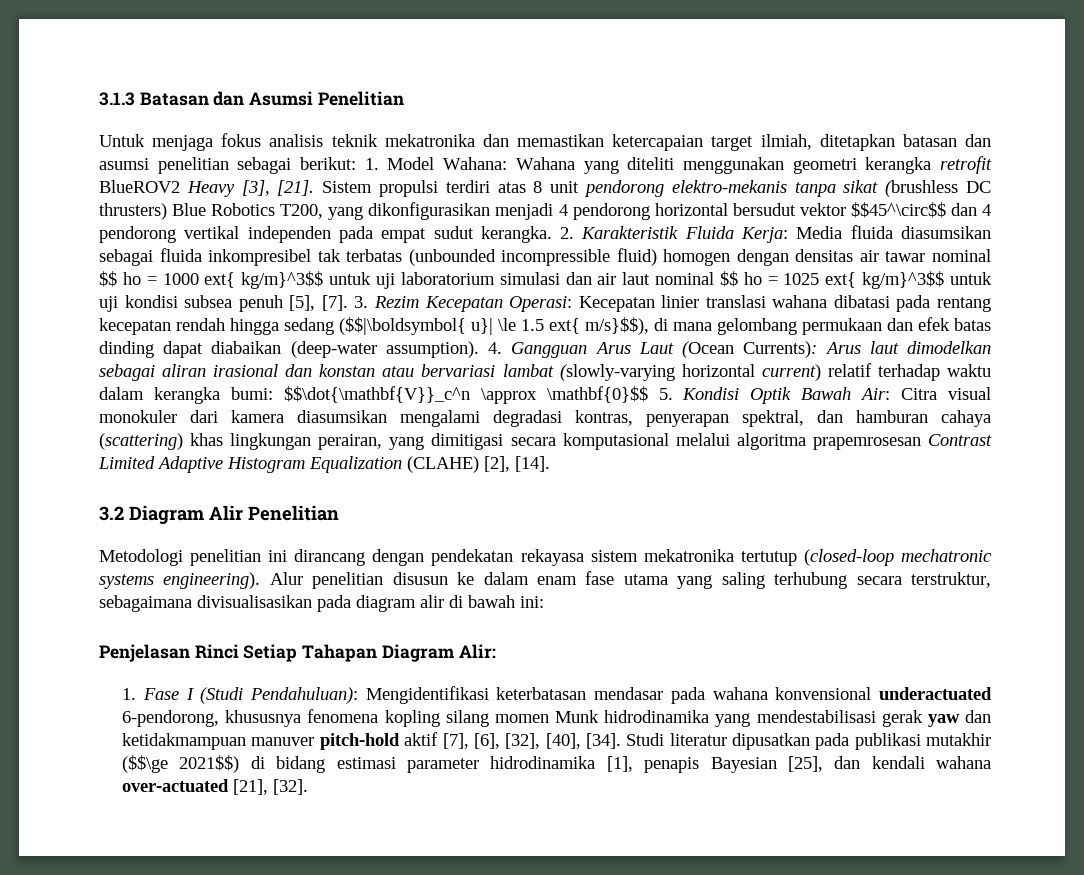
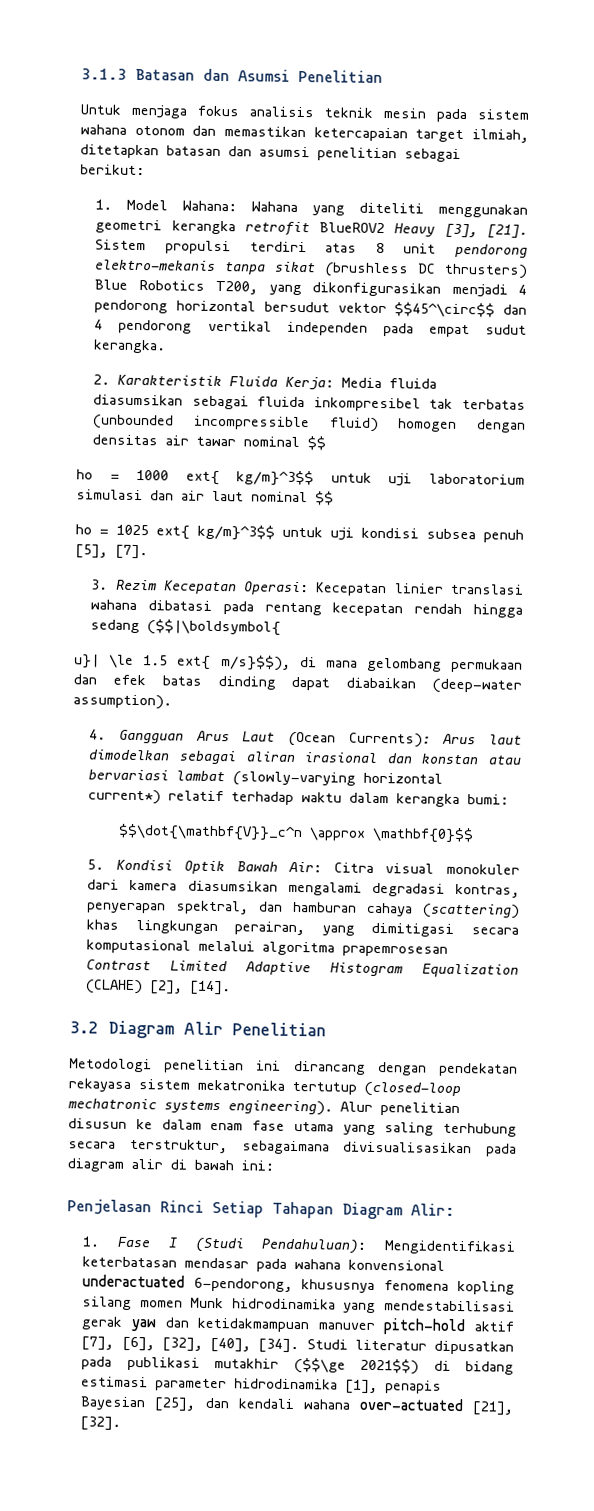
- Untuk menjaga fokus analisis teknik mekatronika dan memastikan ketercapaian target ilmiah, ditetapkan batasan dan asumsi penelitian sebagai berikut: 1. Model Wahana: Wahana yang diteliti menggunakan geometri kerangka retrofit BlueROV2 Heavy [3], [21].
+ Untuk menjaga fokus analisis teknik mesin pada sistem wahana otonom dan memastikan ketercapaian target ilmiah, ditetapkan batasan dan asumsi penelitian sebagai berikut:
+ 1. Model Wahana: Wahana yang diteliti menggunakan geometri kerangka retrofit BlueROV2 Heavy [3], [21].
- Sistem propulsi terdiri atas 8 unit pendorong elektro-mekanis tanpa sikat (brushless DC thrusters) Blue Robotics T200, yang dikonfigurasikan menjadi 4 pendorong horizontal bersudut vektor $$45^\circ$$ dan 4 pendorong vertikal independen pada empat sudut kerangka. 2. Karakteristik Fluida Kerja:
+ Sistem propulsi terdiri atas 8 unit pendorong elektro-mekanis tanpa sikat (brushless DC thrusters) Blue Robotics T200, yang dikonfigurasikan menjadi 4 pendorong horizontal bersudut vektor $$45^\circ$$ dan 4 pendorong vertikal independen pada empat sudut kerangka.
+ 2. Karakteristik Fluida Kerja:
- Media fluida diasumsikan sebagai fluida inkompresibel tak terbatas (unbounded incompressible fluid) homogen dengan densitas air tawar nominal $$ ho = 1000 ext{ kg/m}^3$$ untuk uji laboratorium simulasi dan air laut nominal $$ ho = 1025 ext{ kg/m}^3$$ untuk uji kondisi subsea penuh [5], [7]. 3. Rezim Kecepatan Operasi:
+ Media fluida diasumsikan sebagai fluida inkompresibel tak terbatas (unbounded incompressible fluid) homogen dengan densitas air tawar nominal $$
+ ho = 1000 ext{ kg/m}^3$$ untuk uji laboratorium simulasi dan air laut nominal $$
+ ho = 1025 ext{ kg/m}^3$$ untuk uji kondisi subsea penuh [5], [7].
+ 3. Rezim Kecepatan Operasi:
- Kecepatan linier translasi wahana dibatasi pada rentang kecepatan rendah hingga sedang ($$|\boldsymbol{ u}| \le 1.5 ext{ m/s}$$), di mana gelombang permukaan dan efek batas dinding dapat diabaikan (deep-water assumption). 4. Gangguan Arus Laut (Ocean Currents):
+ Kecepatan linier translasi wahana dibatasi pada rentang kecepatan rendah hingga sedang ($$|\boldsymbol{
+ u}| \le 1.5 ext{ m/s}$$), di mana gelombang permukaan dan efek batas dinding dapat diabaikan (deep-water assumption).
+ 4. Gangguan Arus Laut (Ocean Currents):
- Arus laut dimodelkan sebagai aliran irasional dan konstan atau bervariasi lambat (slowly-varying horizontal current) relatif terhadap waktu dalam kerangka bumi: $$\dot{\mathbf{V}}_c^n \approx \mathbf{0}$$ 5. Kondisi Optik Bawah Air:
+ Arus laut dimodelkan sebagai aliran irasional dan konstan atau bervariasi lambat (slowly-varying horizontal current*) relatif terhadap waktu dalam kerangka bumi:
+ $$\dot{\mathbf{V}}_c^n \approx \mathbf{0}$$
+ 5. Kondisi Optik Bawah Air:

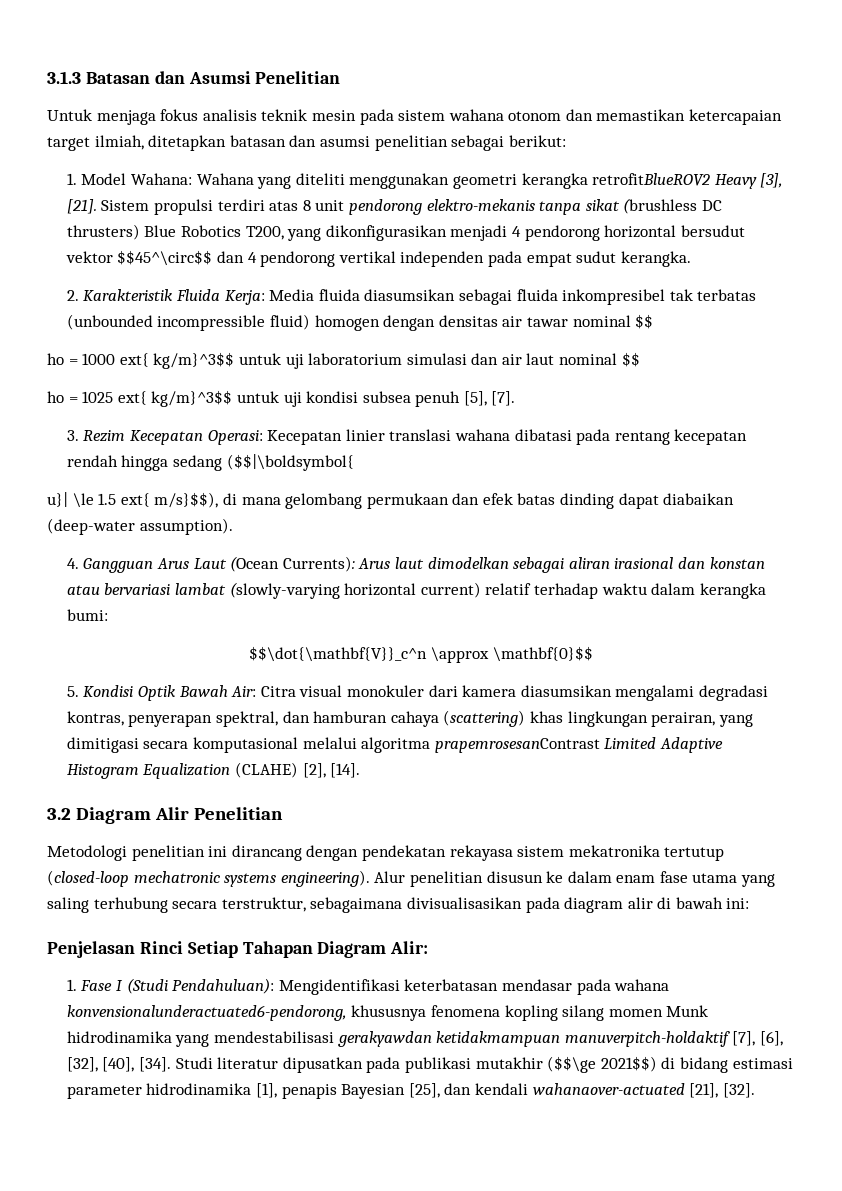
- 1. Model Wahana: Wahana yang diteliti menggunakan geometri kerangka retrofit BlueROV2 Heavy [3], [21].
+ 1. Model Wahana: Wahana yang diteliti menggunakan geometri kerangka retrofitBlueROV2 Heavy [3], [21].
- 4. Gangguan Arus Laut (Ocean Currents): Arus laut dimodelkan sebagai aliran irasional dan konstan atau bervariasi lambat (slowly-varying horizontal current*) relatif terhadap waktu dalam kerangka bumi:
+ 4. Gangguan Arus Laut (Ocean Currents): Arus laut dimodelkan sebagai aliran irasional dan konstan atau bervariasi lambat (slowly-varying horizontal current) relatif terhadap waktu dalam kerangka bumi:
- 5. Kondisi Optik Bawah Air: Citra visual monokuler dari kamera diasumsikan mengalami degradasi kontras, penyerapan spektral, dan hamburan cahaya (scattering) khas lingkungan perairan, yang dimitigasi secara komputasional melalui algoritma prapemrosesan Contrast Limited Adaptive Histogram Equalization (CLAHE) [2], [14].
+ 5. Kondisi Optik Bawah Air: Citra visual monokuler dari kamera diasumsikan mengalami degradasi kontras, penyerapan spektral, dan hamburan cahaya (scattering) khas lingkungan perairan, yang dimitigasi secara komputasional melalui algoritma prapemrosesanContrast Limited Adaptive Histogram Equalization (CLAHE) [2], [14].
- 1. Fase I (Studi Pendahuluan): Mengidentifikasi keterbatasan mendasar pada wahana konvensional underactuated 6-pendorong, khususnya fenomena kopling silang momen Munk hidrodinamika yang mendestabilisasi gerak yaw dan ketidakmampuan manuver pitch-hold aktif [7], [6], [32], [40], [34].
+ 1. Fase I (Studi Pendahuluan): Mengidentifikasi keterbatasan mendasar pada wahana konvensionalunderactuated6-pendorong, khususnya fenomena kopling silang momen Munk hidrodinamika yang mendestabilisasi gerakyawdan ketidakmampuan manuverpitch-holdaktif [7], [6], [32], [40], [34].
- Studi literatur dipusatkan pada publikasi mutakhir ($$\ge 2021$$) di bidang estimasi parameter hidrodinamika [1], penapis Bayesian [25], dan kendali wahana over-actuated [21], [32].
+ Studi literatur dipusatkan pada publikasi mutakhir ($$\ge 2021$$) di bidang estimasi parameter hidrodinamika [1], penapis Bayesian [25], dan kendali wahanaover-actuated [21], [32].

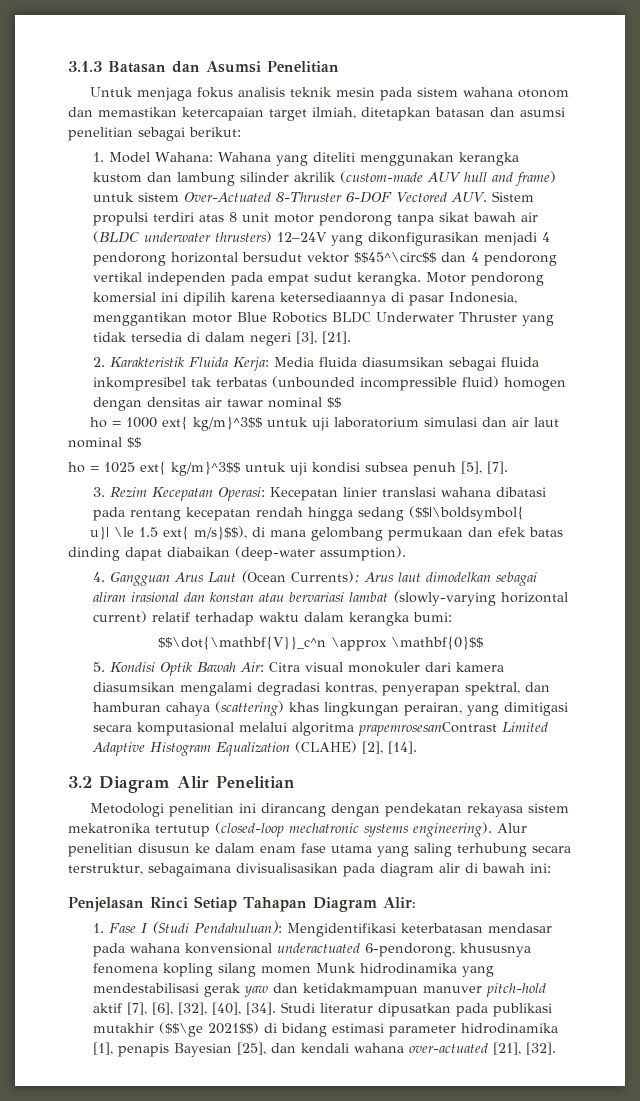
- 1. Model Wahana: Wahana yang diteliti menggunakan geometri kerangka retrofitBlueROV2 Heavy [3], [21]. Sistem propulsi terdiri atas 8 unit pendorong elektro-mekanis tanpa sikat (brushless DC thrusters) Blue Robotics T200, yang dikonfigurasikan menjadi 4 pendorong horizontal bersudut vektor $$45^\circ$$ dan 4 pendorong vertikal independen pada empat sudut kerangka.
+ 1. Model Wahana: Wahana yang diteliti menggunakan kerangka kustom dan lambung silinder akrilik (custom-made AUV hull and frame) untuk sistem Over-Actuated 8-Thruster 6-DOF Vectored AUV. Sistem propulsi terdiri atas 8 unit motor pendorong tanpa sikat bawah air (BLDC underwater thrusters) 12–24V yang dikonfigurasikan menjadi 4 pendorong horizontal bersudut vektor $$45^\circ$$ dan 4 pendorong vertikal independen pada empat sudut kerangka. Motor pendorong komersial ini dipilih karena ketersediaannya di pasar Indonesia, menggantikan motor Blue Robotics BLDC Underwater Thruster yang tidak tersedia di dalam negeri [3], [21].
- 1. Fase I (Studi Pendahuluan): Mengidentifikasi keterbatasan mendasar pada wahana konvensionalunderactuated6-pendorong, khususnya fenomena kopling silang momen Munk hidrodinamika yang mendestabilisasi gerakyawdan ketidakmampuan manuverpitch-holdaktif [7], [6], [32], [40], [34].
+ 1. Fase I (Studi Pendahuluan): Mengidentifikasi keterbatasan mendasar pada wahana konvensional underactuated 6-pendorong, khususnya fenomena kopling silang momen Munk hidrodinamika yang mendestabilisasi gerak yaw dan ketidakmampuan manuver pitch-hold aktif [7], [6], [32], [40], [34].
- Studi literatur dipusatkan pada publikasi mutakhir ($$\ge 2021$$) di bidang estimasi parameter hidrodinamika [1], penapis Bayesian [25], dan kendali wahanaover-actuated [21], [32].
+ Studi literatur dipusatkan pada publikasi mutakhir ($$\ge 2021$$) di bidang estimasi parameter hidrodinamika [1], penapis Bayesian [25], dan kendali wahana over-actuated [21], [32].

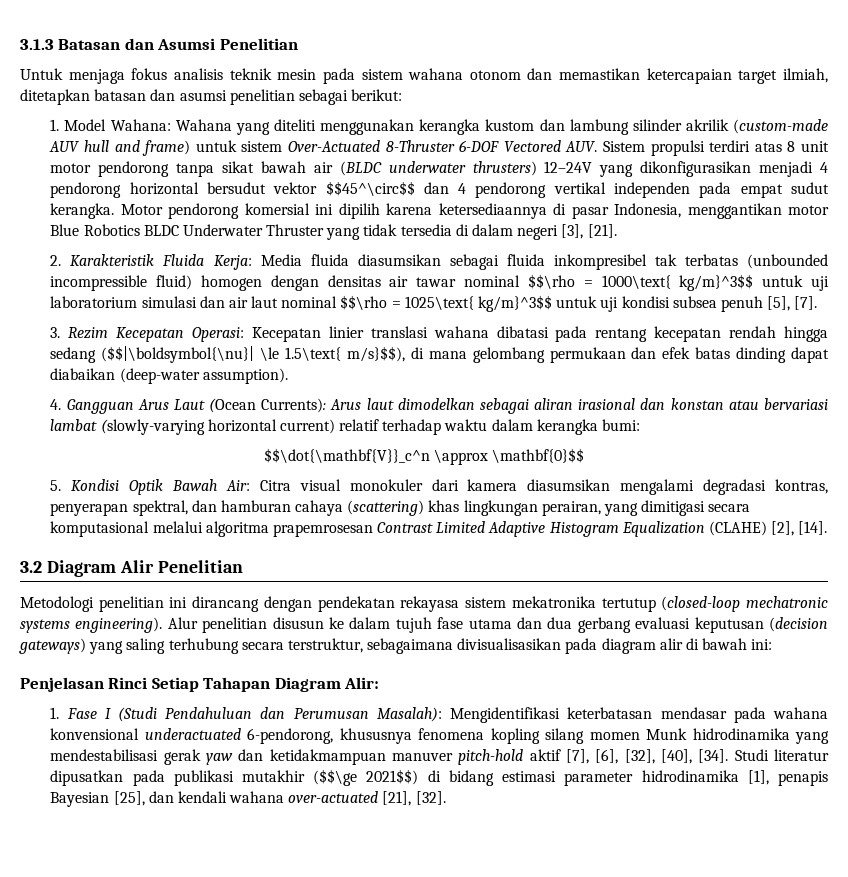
- 2. Karakteristik Fluida Kerja: Media fluida diasumsikan sebagai fluida inkompresibel tak terbatas (unbounded incompressible fluid) homogen dengan densitas air tawar nominal $$
- ho = 1000 ext{ kg/m}^3$$ untuk uji laboratorium simulasi dan air laut nominal $$
- ho = 1025 ext{ kg/m}^3$$ untuk uji kondisi subsea penuh [5], [7].
+ 2. Karakteristik Fluida Kerja: Media fluida diasumsikan sebagai fluida inkompresibel tak terbatas (unbounded incompressible fluid) homogen dengan densitas air tawar nominal $$\rho = 1000\text{ kg/m}^3$$ untuk uji laboratorium simulasi dan air laut nominal $$\rho = 1025\text{ kg/m}^3$$ untuk uji kondisi subsea penuh [5], [7].
- 3. Rezim Kecepatan Operasi: Kecepatan linier translasi wahana dibatasi pada rentang kecepatan rendah hingga sedang ($$|\boldsymbol{
- u}| \le 1.5 ext{ m/s}$$), di mana gelombang permukaan dan efek batas dinding dapat diabaikan (deep-water assumption).
+ 3. Rezim Kecepatan Operasi: Kecepatan linier translasi wahana dibatasi pada rentang kecepatan rendah hingga sedang ($$|\boldsymbol{\nu}| \le 1.5\text{ m/s}$$), di mana gelombang permukaan dan efek batas dinding dapat diabaikan (deep-water assumption).
- 5. Kondisi Optik Bawah Air: Citra visual monokuler dari kamera diasumsikan mengalami degradasi kontras, penyerapan spektral, dan hamburan cahaya (scattering) khas lingkungan perairan, yang dimitigasi secara komputasional melalui algoritma prapemrosesanContrast Limited Adaptive Histogram Equalization (CLAHE) [2], [14].
+ 5. Kondisi Optik Bawah Air: Citra visual monokuler dari kamera diasumsikan mengalami degradasi kontras, penyerapan spektral, dan hamburan cahaya (scattering) khas lingkungan perairan, yang dimitigasi secara komputasional melalui algoritma prapemrosesan Contrast Limited Adaptive Histogram Equalization (CLAHE) [2], [14].
- Alur penelitian disusun ke dalam enam fase utama yang saling terhubung secara terstruktur, sebagaimana divisualisasikan pada diagram alir di bawah ini:
+ Alur penelitian disusun ke dalam tujuh fase utama dan dua gerbang evaluasi keputusan (decision gateways) yang saling terhubung secara terstruktur, sebagaimana divisualisasikan pada diagram alir di bawah ini:
- 1. Fase I (Studi Pendahuluan): Mengidentifikasi keterbatasan mendasar pada wahana konvensional underactuated 6-pendorong, khususnya fenomena kopling silang momen Munk hidrodinamika yang mendestabilisasi gerak yaw dan ketidakmampuan manuver pitch-hold aktif [7], [6], [32], [40], [34].
+ 1. Fase I (Studi Pendahuluan dan Perumusan Masalah): Mengidentifikasi keterbatasan mendasar pada wahana konvensional underactuated 6-pendorong, khususnya fenomena kopling silang momen Munk hidrodinamika yang mendestabilisasi gerak yaw dan ketidakmampuan manuver pitch-hold aktif [7], [6], [32], [40], [34].

